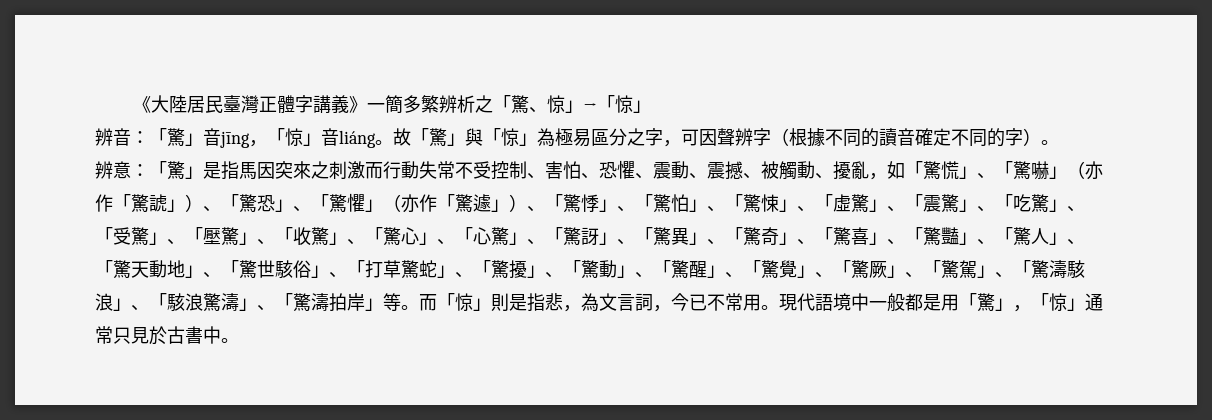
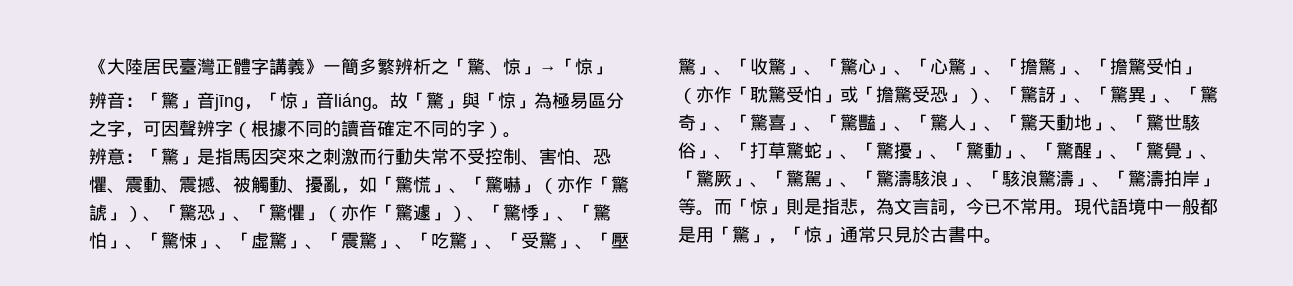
- 「驚」是指馬因突來之刺激而行動失常不受控制、害怕、恐懼、震動、震撼、被觸動、擾亂，如「驚慌」、「驚嚇」（亦作「驚諕」）、「驚恐」、「驚懼」（亦作「驚遽」）、「驚悸」、「驚怕」、「驚悚」、「虛驚」、「震驚」、「吃驚」、「受驚」、「壓驚」、「收驚」、「驚心」、「心驚」、「驚訝」、「驚異」、「驚奇」、「驚喜」、「驚豔」、「驚人」、「驚天動地」、「驚世駭俗」、「打草驚蛇」、「驚擾」、「驚動」、「驚醒」、「驚覺」、「驚厥」、「驚駕」、「驚濤駭浪」、「駭浪驚濤」、「驚濤拍岸」等。
+ 「驚」是指馬因突來之刺激而行動失常不受控制、害怕、恐懼、震動、震撼、被觸動、擾亂，如「驚慌」、「驚嚇」（亦作「驚諕」）、「驚恐」、「驚懼」（亦作「驚遽」）、「驚悸」、「驚怕」、「驚悚」、「虛驚」、「震驚」、「吃驚」、「受驚」、「壓驚」、「收驚」、「驚心」、「心驚」、「擔驚」、「擔驚受怕」（亦作「耽驚受怕」或「擔驚受恐」）、「驚訝」、「驚異」、「驚奇」、「驚喜」、「驚豔」、「驚人」、「驚天動地」、「驚世駭俗」、「打草驚蛇」、「驚擾」、「驚動」、「驚醒」、「驚覺」、「驚厥」、「驚駕」、「驚濤駭浪」、「駭浪驚濤」、「驚濤拍岸」等。

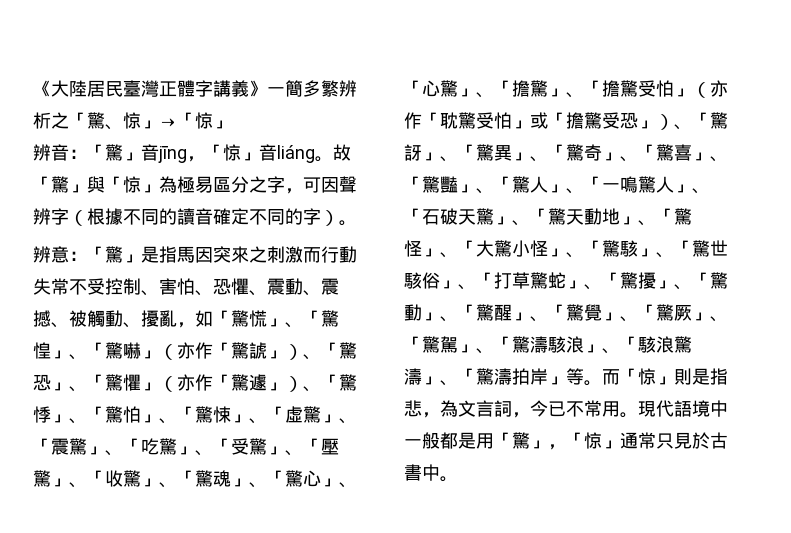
- 「驚」是指馬因突來之刺激而行動失常不受控制、害怕、恐懼、震動、震撼、被觸動、擾亂，如「驚慌」、「驚嚇」（亦作「驚諕」）、「驚恐」、「驚懼」（亦作「驚遽」）、「驚悸」、「驚怕」、「驚悚」、「虛驚」、「震驚」、「吃驚」、「受驚」、「壓驚」、「收驚」、「驚心」、「心驚」、「擔驚」、「擔驚受怕」（亦作「耽驚受怕」或「擔驚受恐」）、「驚訝」、「驚異」、「驚奇」、「驚喜」、「驚豔」、「驚人」、「驚天動地」、「驚世駭俗」、「打草驚蛇」、「驚擾」、「驚動」、「驚醒」、「驚覺」、「驚厥」、「驚駕」、「驚濤駭浪」、「駭浪驚濤」、「驚濤拍岸」等。
+ 「驚」是指馬因突來之刺激而行動失常不受控制、害怕、恐懼、震動、震撼、被觸動、擾亂，如「驚慌」、「驚惶」、「驚嚇」（亦作「驚諕」）、「驚恐」、「驚懼」（亦作「驚遽」）、「驚悸」、「驚怕」、「驚悚」、「虛驚」、「震驚」、「吃驚」、「受驚」、「壓驚」、「收驚」、「驚魂」、「驚心」、「心驚」、「擔驚」、「擔驚受怕」（亦作「耽驚受怕」或「擔驚受恐」）、「驚訝」、「驚異」、「驚奇」、「驚喜」、「驚豔」、「驚人」、「一鳴驚人」、「石破天驚」、「驚天動地」、「驚怪」、「大驚小怪」、「驚駭」、「驚世駭俗」、「打草驚蛇」、「驚擾」、「驚動」、「驚醒」、「驚覺」、「驚厥」、「驚駕」、「驚濤駭浪」、「駭浪驚濤」、「驚濤拍岸」等。

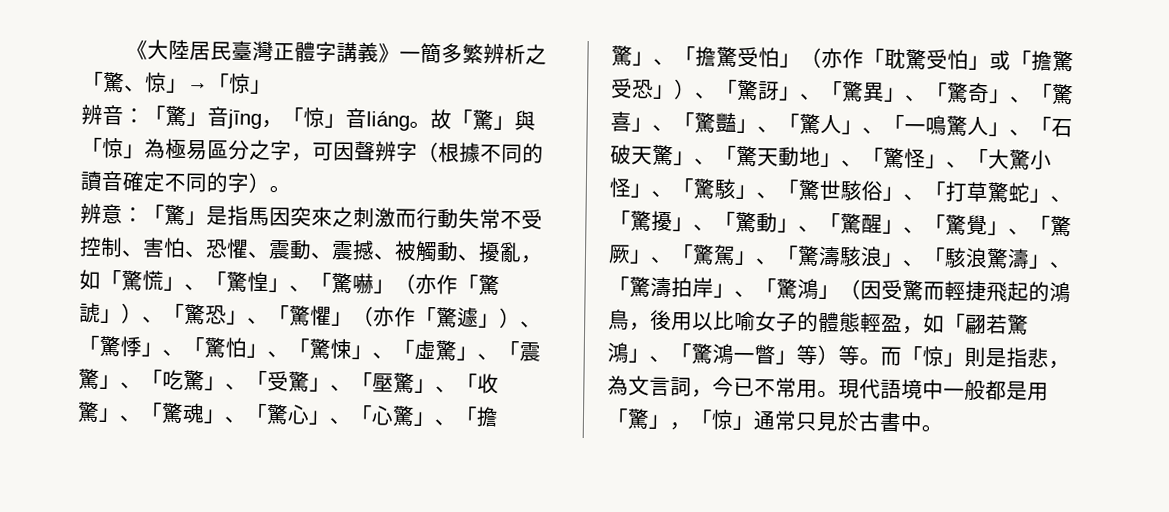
- 「驚」是指馬因突來之刺激而行動失常不受控制、害怕、恐懼、震動、震撼、被觸動、擾亂，如「驚慌」、「驚惶」、「驚嚇」（亦作「驚諕」）、「驚恐」、「驚懼」（亦作「驚遽」）、「驚悸」、「驚怕」、「驚悚」、「虛驚」、「震驚」、「吃驚」、「受驚」、「壓驚」、「收驚」、「驚魂」、「驚心」、「心驚」、「擔驚」、「擔驚受怕」（亦作「耽驚受怕」或「擔驚受恐」）、「驚訝」、「驚異」、「驚奇」、「驚喜」、「驚豔」、「驚人」、「一鳴驚人」、「石破天驚」、「驚天動地」、「驚怪」、「大驚小怪」、「驚駭」、「驚世駭俗」、「打草驚蛇」、「驚擾」、「驚動」、「驚醒」、「驚覺」、「驚厥」、「驚駕」、「驚濤駭浪」、「駭浪驚濤」、「驚濤拍岸」等。
+ 「驚」是指馬因突來之刺激而行動失常不受控制、害怕、恐懼、震動、震撼、被觸動、擾亂，如「驚慌」、「驚惶」、「驚嚇」（亦作「驚諕」）、「驚恐」、「驚懼」（亦作「驚遽」）、「驚悸」、「驚怕」、「驚悚」、「虛驚」、「震驚」、「吃驚」、「受驚」、「壓驚」、「收驚」、「驚魂」、「驚心」、「心驚」、「擔驚」、「擔驚受怕」（亦作「耽驚受怕」或「擔驚受恐」）、「驚訝」、「驚異」、「驚奇」、「驚喜」、「驚豔」、「驚人」、「一鳴驚人」、「石破天驚」、「驚天動地」、「驚怪」、「大驚小怪」、「驚駭」、「驚世駭俗」、「打草驚蛇」、「驚擾」、「驚動」、「驚醒」、「驚覺」、「驚厥」、「驚駕」、「驚濤駭浪」、「駭浪驚濤」、「驚濤拍岸」、「驚鴻」（因受驚而輕捷飛起的鴻鳥，後用以比喻女子的體態輕盈，如「翩若驚鴻」、「驚鴻一瞥」等）等。

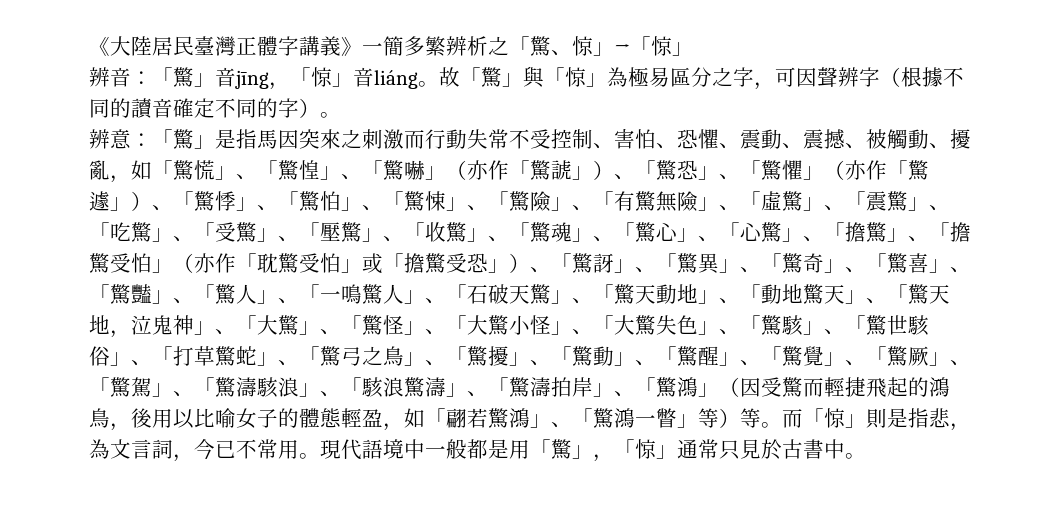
- 「驚」是指馬因突來之刺激而行動失常不受控制、害怕、恐懼、震動、震撼、被觸動、擾亂，如「驚慌」、「驚惶」、「驚嚇」（亦作「驚諕」）、「驚恐」、「驚懼」（亦作「驚遽」）、「驚悸」、「驚怕」、「驚悚」、「虛驚」、「震驚」、「吃驚」、「受驚」、「壓驚」、「收驚」、「驚魂」、「驚心」、「心驚」、「擔驚」、「擔驚受怕」（亦作「耽驚受怕」或「擔驚受恐」）、「驚訝」、「驚異」、「驚奇」、「驚喜」、「驚豔」、「驚人」、「一鳴驚人」、「石破天驚」、「驚天動地」、「驚怪」、「大驚小怪」、「驚駭」、「驚世駭俗」、「打草驚蛇」、「驚擾」、「驚動」、「驚醒」、「驚覺」、「驚厥」、「驚駕」、「驚濤駭浪」、「駭浪驚濤」、「驚濤拍岸」、「驚鴻」（因受驚而輕捷飛起的鴻鳥，後用以比喻女子的體態輕盈，如「翩若驚鴻」、「驚鴻一瞥」等）等。
+ 「驚」是指馬因突來之刺激而行動失常不受控制、害怕、恐懼、震動、震撼、被觸動、擾亂，如「驚慌」、「驚惶」、「驚嚇」（亦作「驚諕」）、「驚恐」、「驚懼」（亦作「驚遽」）、「驚悸」、「驚怕」、「驚悚」、「驚險」、「有驚無險」、「虛驚」、「震驚」、「吃驚」、「受驚」、「壓驚」、「收驚」、「驚魂」、「驚心」、「心驚」、「擔驚」、「擔驚受怕」（亦作「耽驚受怕」或「擔驚受恐」）、「驚訝」、「驚異」、「驚奇」、「驚喜」、「驚豔」、「驚人」、「一鳴驚人」、「石破天驚」、「驚天動地」、「動地驚天」、「驚天地，泣鬼神」、「大驚」、「驚怪」、「大驚小怪」、「大驚失色」、「驚駭」、「驚世駭俗」、「打草驚蛇」、「驚弓之鳥」、「驚擾」、「驚動」、「驚醒」、「驚覺」、「驚厥」、「驚駕」、「驚濤駭浪」、「駭浪驚濤」、「驚濤拍岸」、「驚鴻」（因受驚而輕捷飛起的鴻鳥，後用以比喻女子的體態輕盈，如「翩若驚鴻」、「驚鴻一瞥」等）等。

